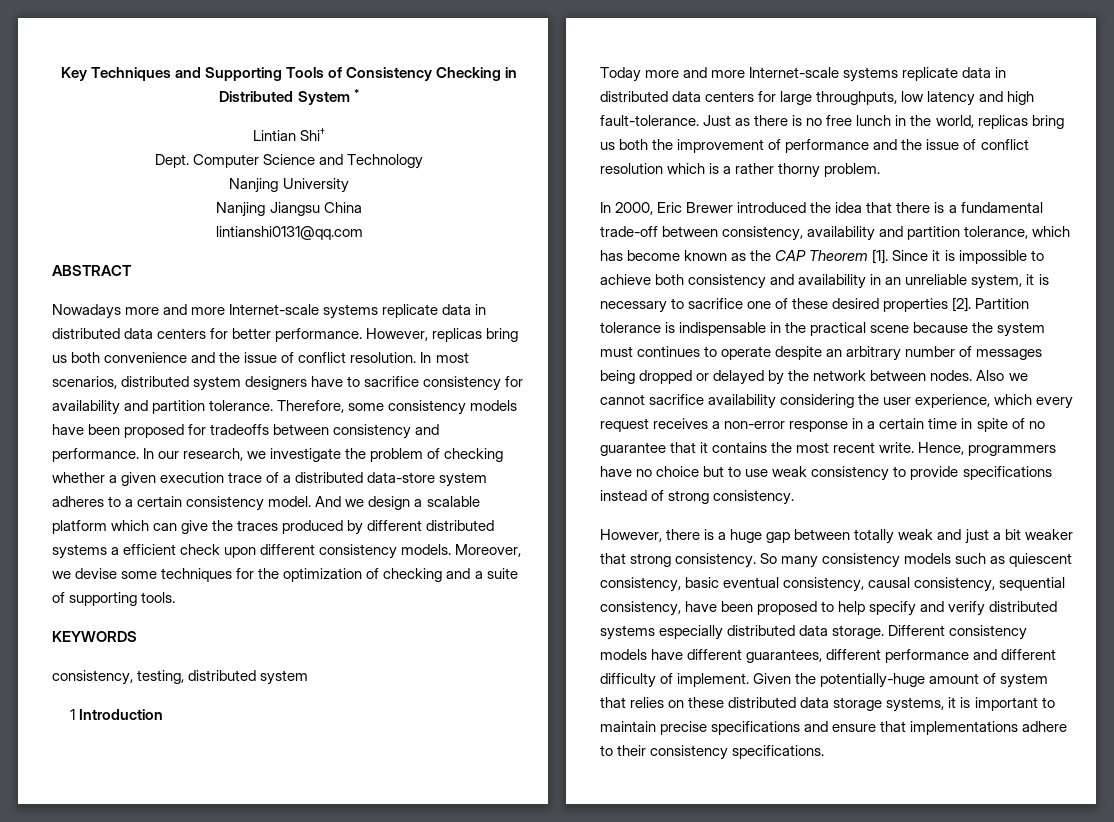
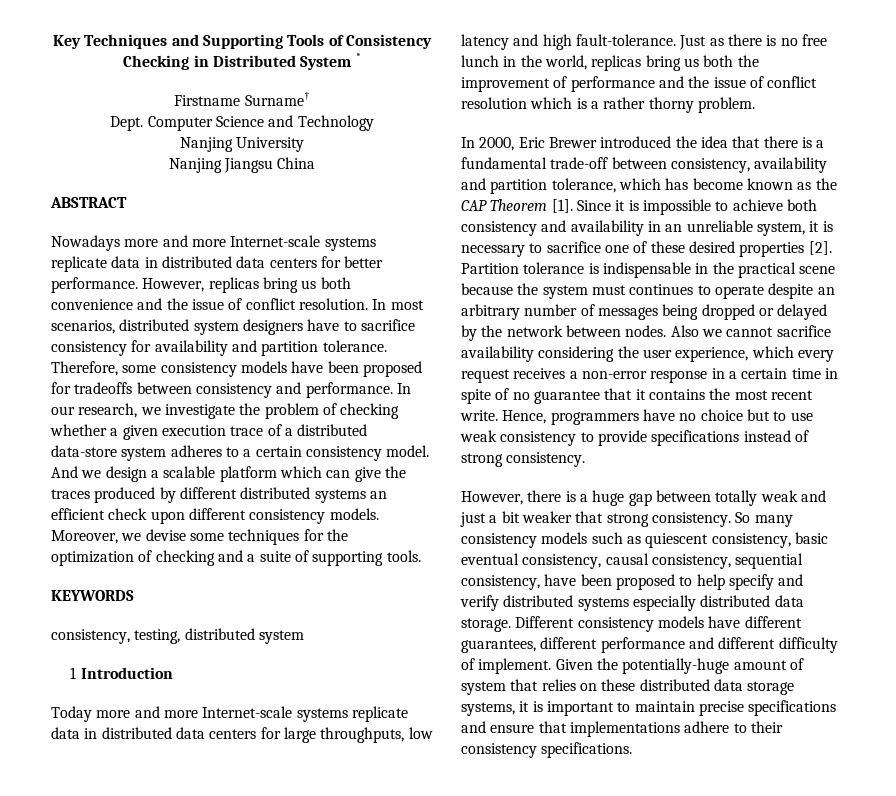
- Lintian Shi†
+ Firstname Surname†
- lintianshi0131@qq.com
- And we design a scalable platform which can give the traces produced by different distributed systems a efficient check upon different consistency models.
+ And we design a scalable platform which can give the traces produced by different distributed systems an efficient check upon different consistency models.

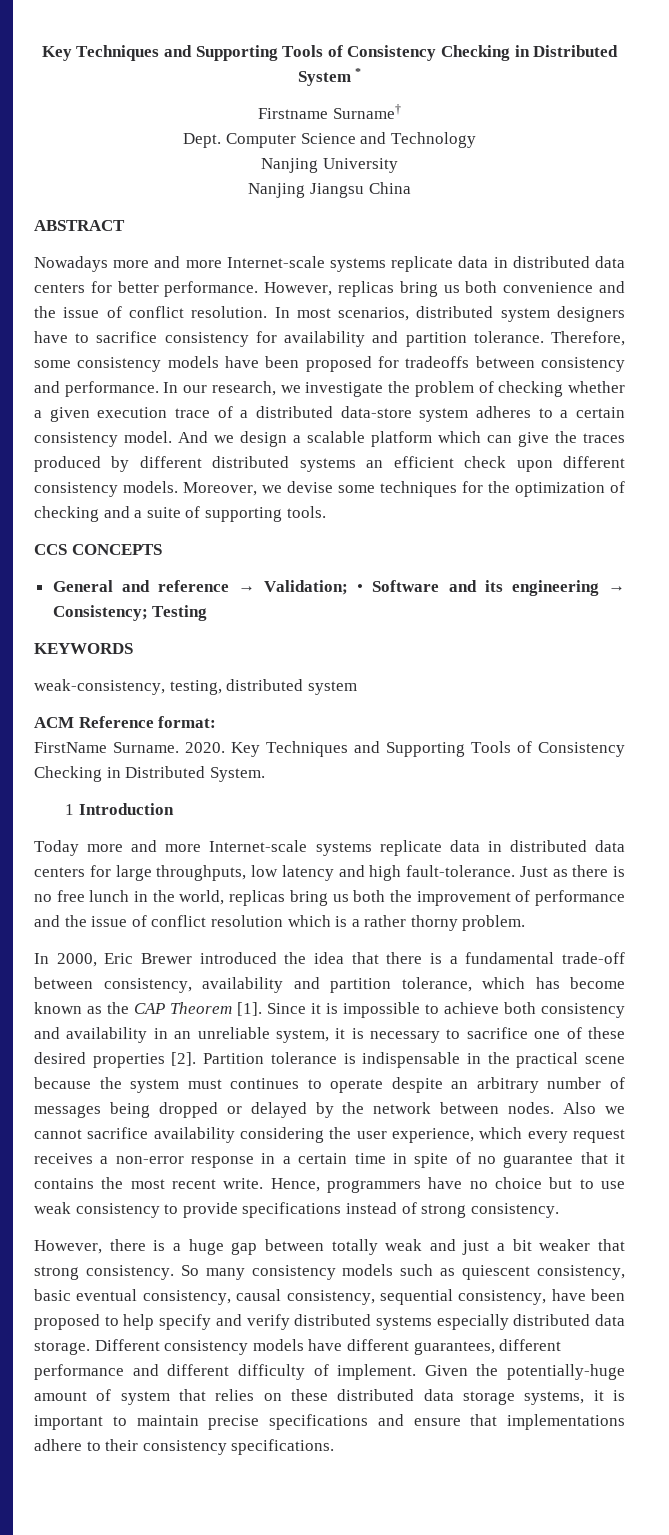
+ CCS CONCEPTS
+ General and reference → Validation; • Software and its engineering → Consistency; Testing
- consistency, testing, distributed system
+ weak-consistency, testing, distributed system
+ ACM Reference format:
+ FirstName Surname. 2020. Key Techniques and Supporting Tools of Consistency Checking in Distributed System.

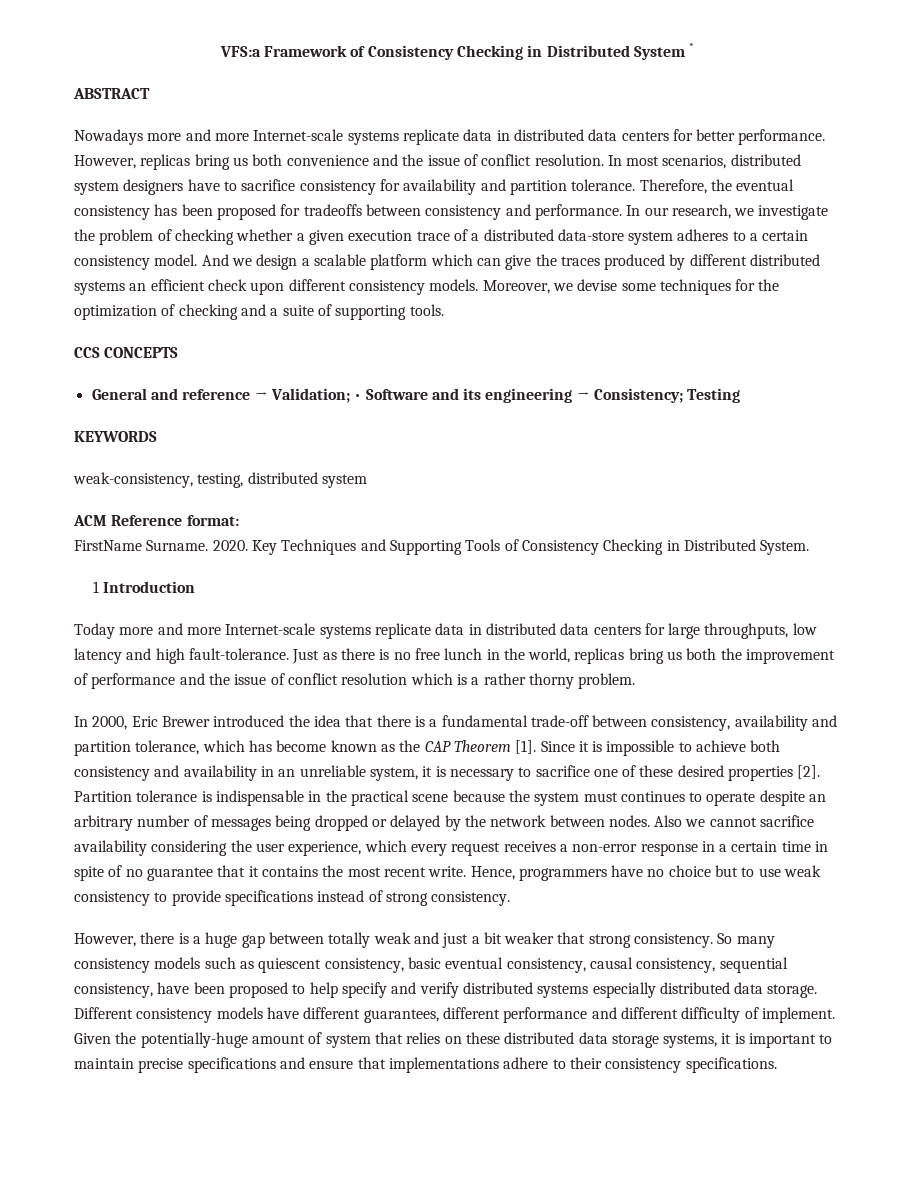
- Key Techniques and Supporting Tools of Consistency Checking in Distributed System *
+ VFS:a Framework of Consistency Checking in Distributed System *
- Firstname Surname†
- Dept. Computer Science and Technology
- Nanjing University
- Nanjing Jiangsu China
- Therefore, some consistency models have been proposed for tradeoffs between consistency and performance.
+ Therefore, the eventual consistency has been proposed for tradeoffs between consistency and performance.

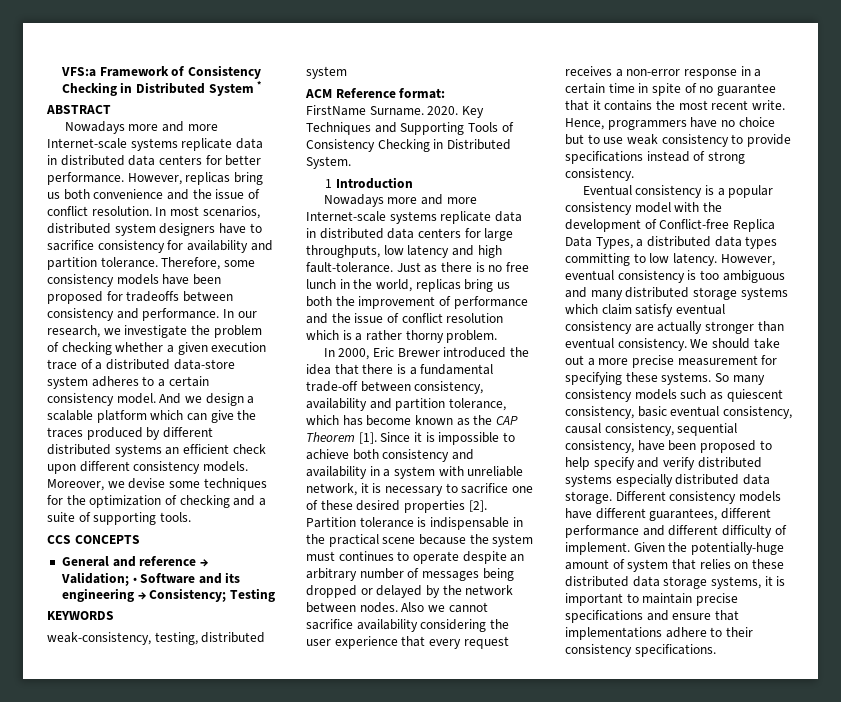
- Therefore, the eventual consistency has been proposed for tradeoffs between consistency and performance.
+ Therefore, some consistency models have been proposed for tradeoffs between consistency and performance.
- Today more and more Internet-scale systems replicate data in distributed data centers for large throughputs, low latency and high fault-tolerance.
+ Nowadays more and more Internet-scale systems replicate data in distributed data centers for large throughputs, low latency and high fault-tolerance.
- Since it is impossible to achieve both consistency and availability in an unreliable system, it is necessary to sacrifice one of these desired properties [2].
+ Since it is impossible to achieve both consistency and availability in a system with unreliable network, it is necessary to sacrifice one of these desired properties [2].
- Also we cannot sacrifice availability considering the user experience, which every request receives a non-error response in a certain time in spite of no guarantee that it contains the most recent write.
+ Also we cannot sacrifice availability considering the user experience that every request receives a non-error response in a certain time in spite of no guarantee that it contains the most recent write.
- However, there is a huge gap between totally weak and just a bit weaker that strong consistency.
+ Eventual consistency is a popular consistency model with the development of Conflict-free Replica Data Types, a distributed data types committing to low latency. However, eventual consistency is too ambiguous and many distributed storage systems which claim satisfy eventual consistency are actually stronger than eventual consistency. We should take out a more precise measurement for specifying these systems.

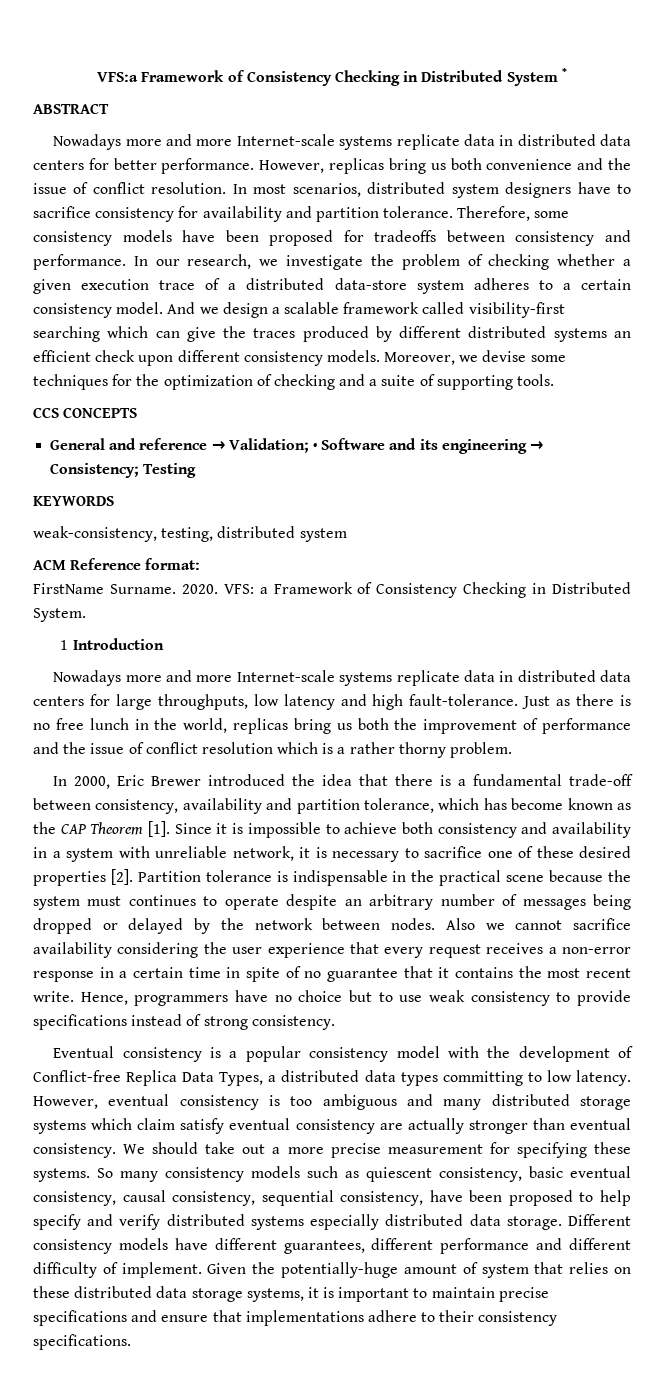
- And we design a scalable platform which can give the traces produced by different distributed systems an efficient check upon different consistency models.
+ And we design a scalable framework called visibility-first searching which can give the traces produced by different distributed systems an efficient check upon different consistency models.
- Key Techniques and Supporting Tools of Consistency Checking in Distributed System.
+ VFS: a Framework of Consistency Checking in Distributed System.

